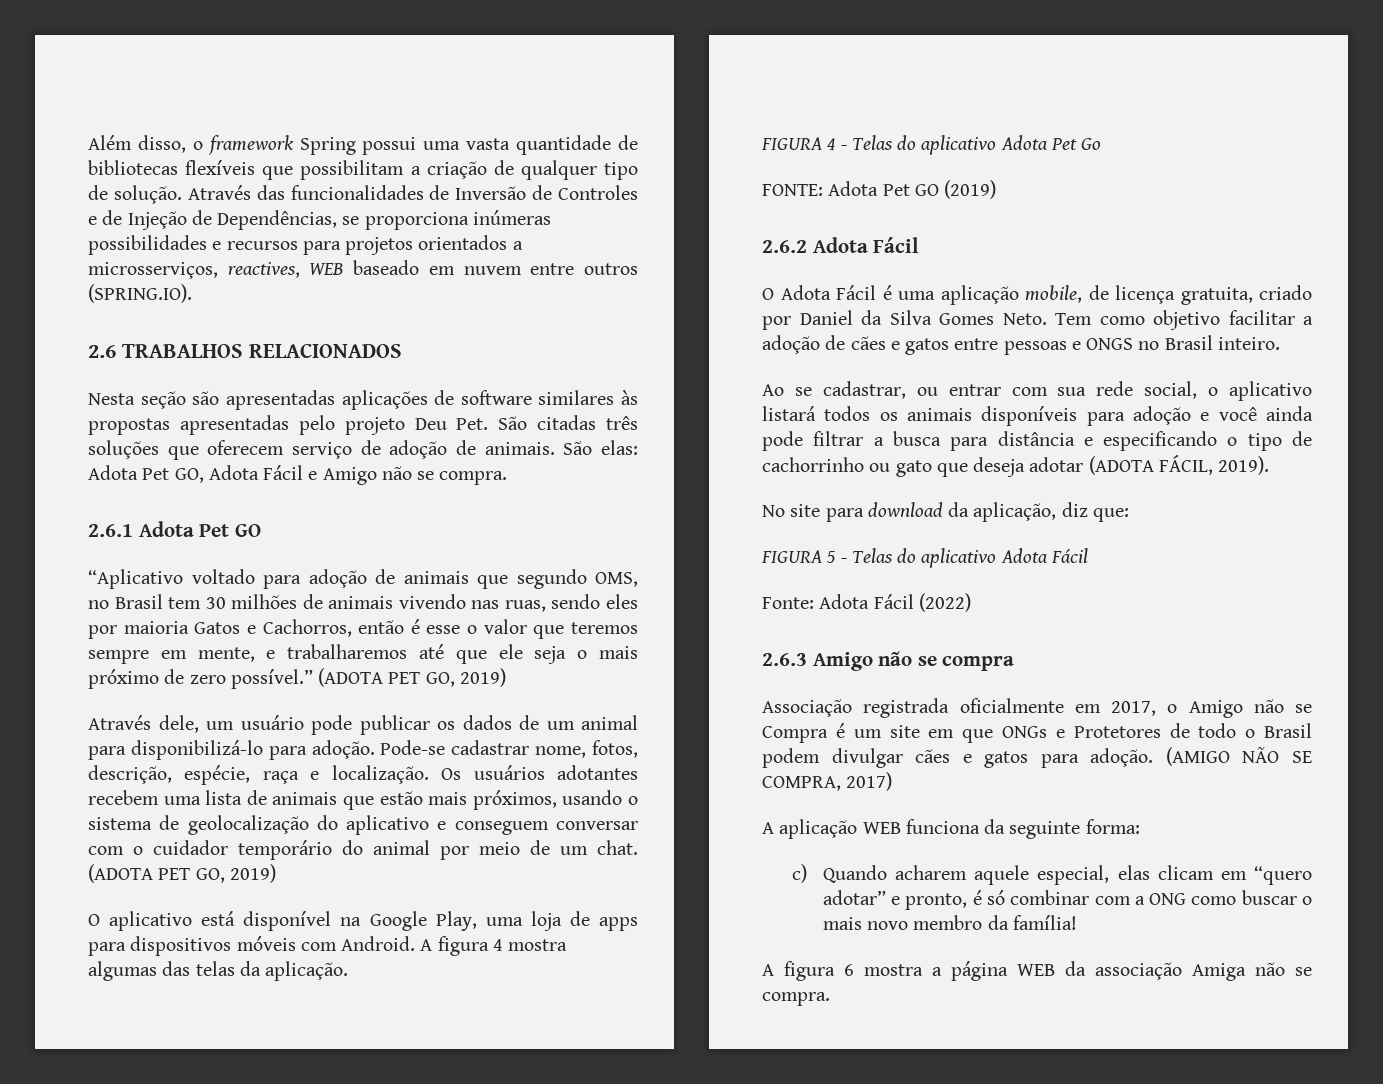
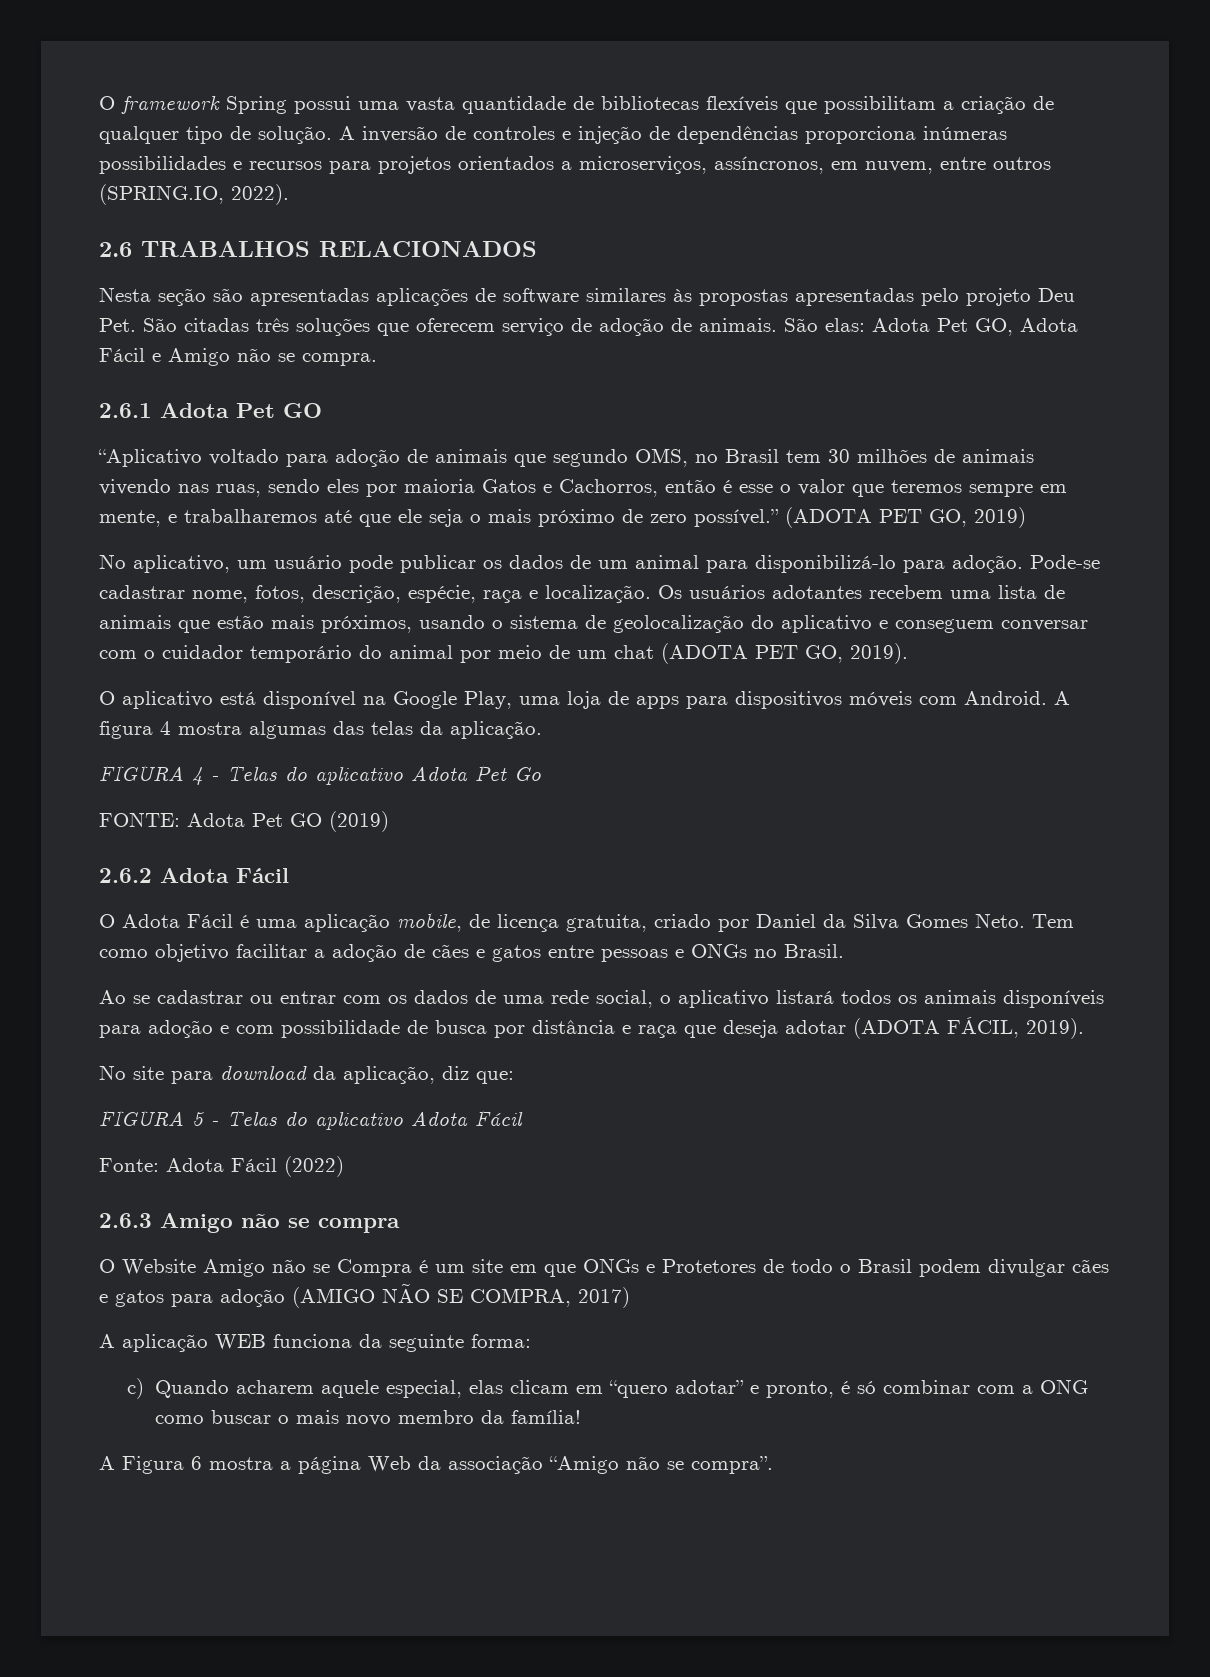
- Além disso, o framework Spring possui uma vasta quantidade de bibliotecas flexíveis que possibilitam a criação de qualquer tipo de solução.
+ O framework Spring possui uma vasta quantidade de bibliotecas flexíveis que possibilitam a criação de qualquer tipo de solução.
- Através das funcionalidades de Inversão de Controles e de Injeção de Dependências, se proporciona inúmeras possibilidades e recursos para projetos orientados a microsserviços, reactives, WEB baseado em nuvem entre outros (SPRING.IO).
+ A inversão de controles e injeção de dependências proporciona inúmeras possibilidades e recursos para projetos orientados a microserviços, assíncronos, em nuvem, entre outros (SPRING.IO, 2022).
- Através dele, um usuário pode publicar os dados de um animal para disponibilizá-lo para adoção.
+ No aplicativo, um usuário pode publicar os dados de um animal para disponibilizá-lo para adoção.
- Os usuários adotantes recebem uma lista de animais que estão mais próximos, usando o sistema de geolocalização do aplicativo e conseguem conversar com o cuidador temporário do animal por meio de um chat. (ADOTA PET GO, 2019)
+ Os usuários adotantes recebem uma lista de animais que estão mais próximos, usando o sistema de geolocalização do aplicativo e conseguem conversar com o cuidador temporário do animal por meio de um chat (ADOTA PET GO, 2019).
- Tem como objetivo facilitar a adoção de cães e gatos entre pessoas e ONGS no Brasil inteiro.
+ Tem como objetivo facilitar a adoção de cães e gatos entre pessoas e ONGs no Brasil.
- Ao se cadastrar, ou entrar com sua rede social, o aplicativo listará todos os animais disponíveis para adoção e você ainda pode filtrar a busca para distância e especificando o tipo de cachorrinho ou gato que deseja adotar (ADOTA FÁCIL, 2019).
+ Ao se cadastrar ou entrar com os dados de uma rede social, o aplicativo listará todos os animais disponíveis para adoção e com possibilidade de busca por distância e raça que deseja adotar (ADOTA FÁCIL, 2019).
- Associação registrada oficialmente em 2017, o Amigo não se Compra é um site em que ONGs e Protetores de todo o Brasil podem divulgar cães e gatos para adoção. (AMIGO NÃO SE COMPRA, 2017)
+ O Website Amigo não se Compra é um site em que ONGs e Protetores de todo o Brasil podem divulgar cães e gatos para adoção (AMIGO NÃO SE COMPRA, 2017)
- A figura 6 mostra a página WEB da associação Amiga não se compra.
+ A Figura 6 mostra a página Web da associação “Amigo não se compra”.

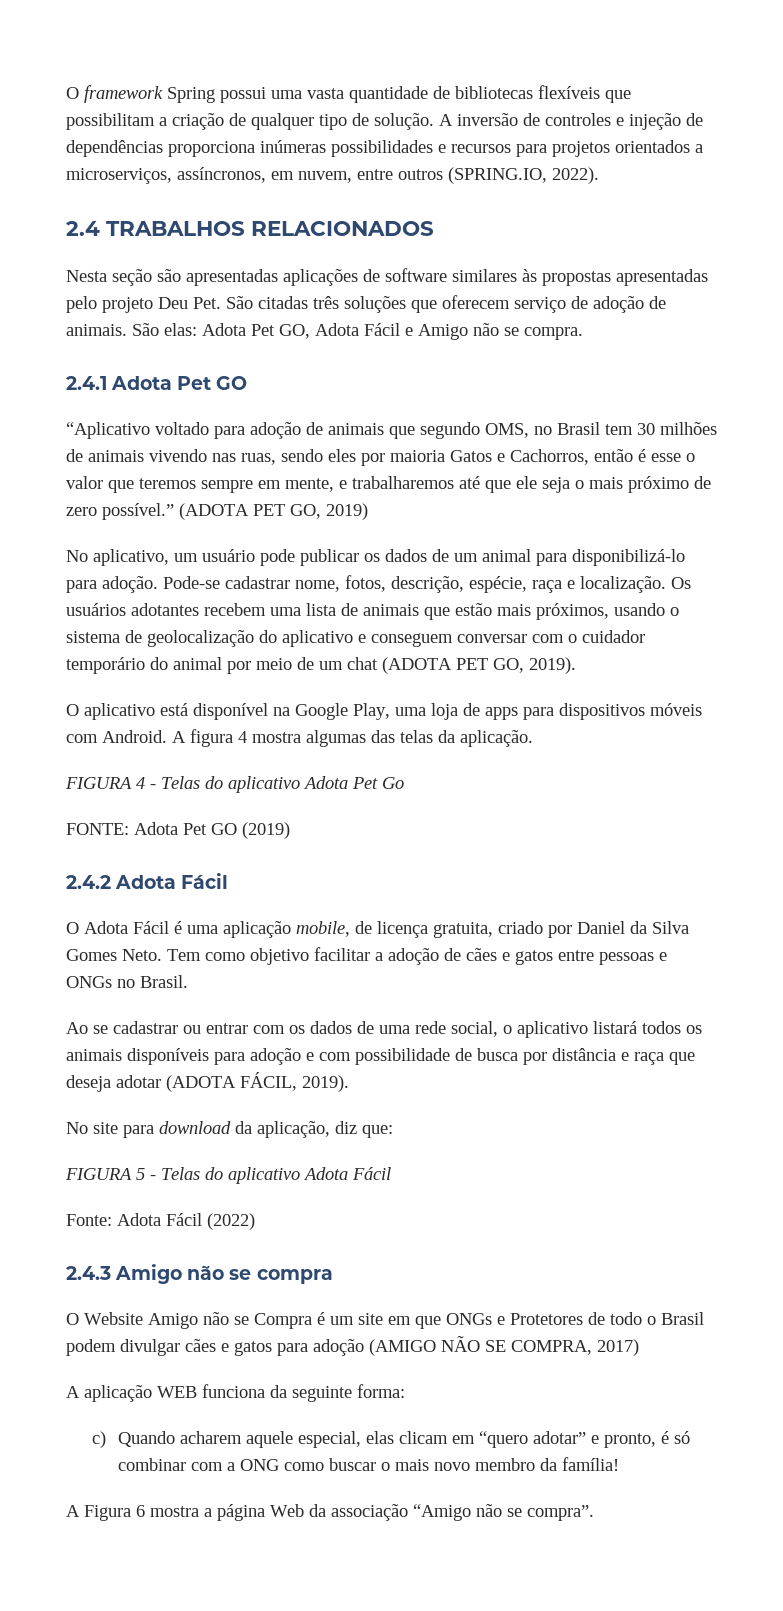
- 2.6 TRABALHOS RELACIONADOS
+ 2.4 TRABALHOS RELACIONADOS
- 2.6.1 Adota Pet GO
+ 2.4.1 Adota Pet GO
- 2.6.2 Adota Fácil
+ 2.4.2 Adota Fácil
- 2.6.3 Amigo não se compra
+ 2.4.3 Amigo não se compra

